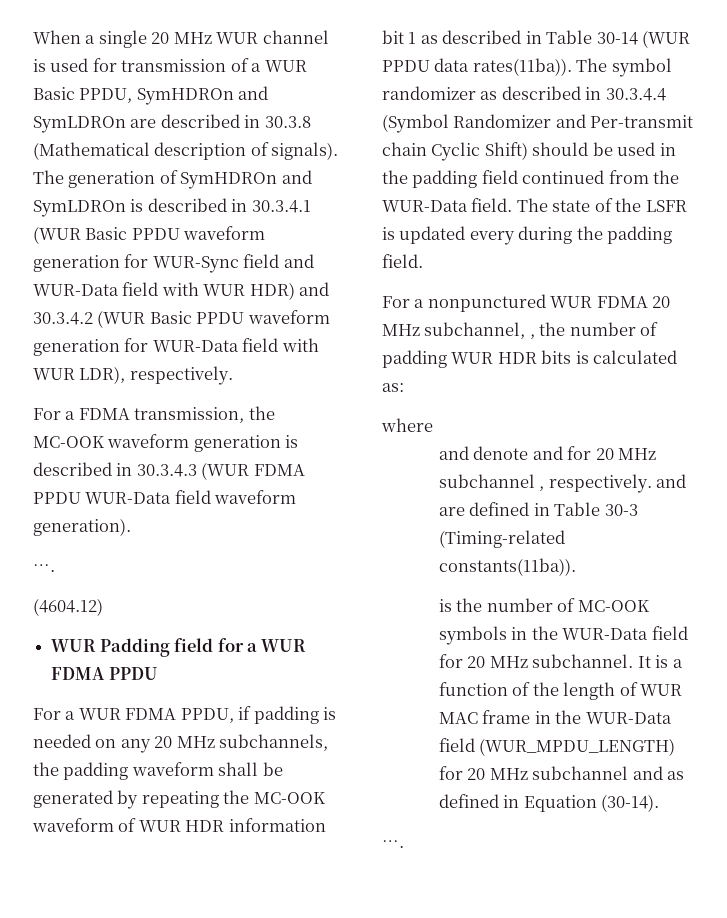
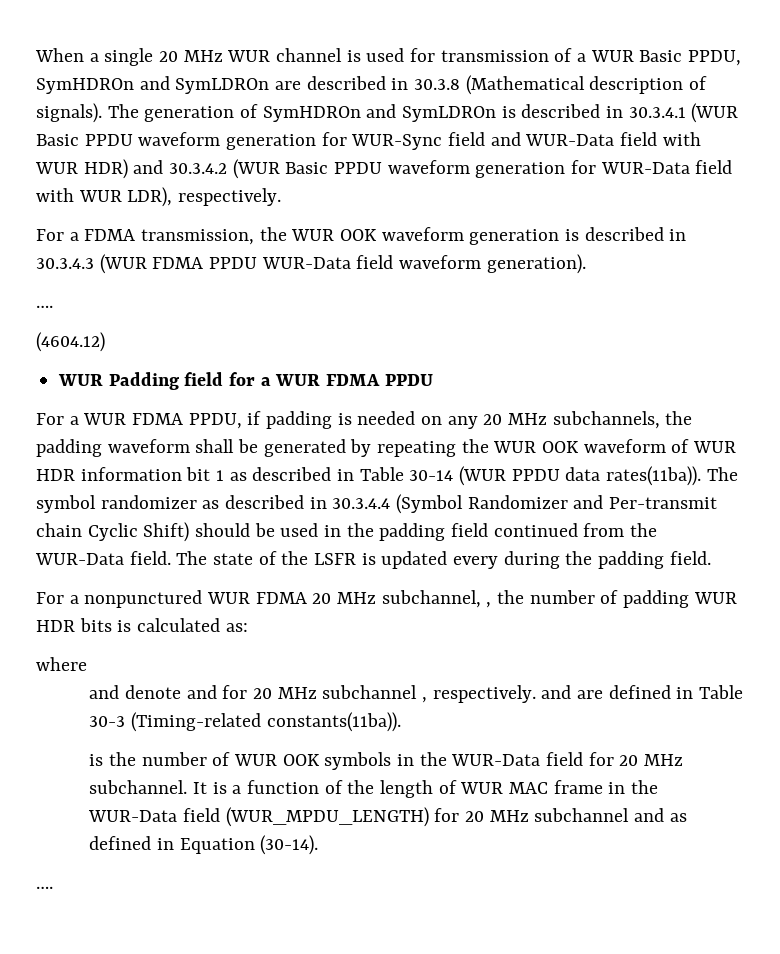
- For a FDMA transmission, the MC-OOK waveform generation is described in 30.3.4.3 (WUR FDMA PPDU WUR-Data field waveform generation).
+ For a FDMA transmission, the WUR OOK waveform generation is described in 30.3.4.3 (WUR FDMA PPDU WUR-Data field waveform generation).
- For a WUR FDMA PPDU, if padding is needed on any 20 MHz subchannels, the padding waveform shall be generated by repeating the MC-OOK waveform of WUR HDR information bit 1 as described in Table 30-14 (WUR PPDU data rates(11ba)).
+ For a WUR FDMA PPDU, if padding is needed on any 20 MHz subchannels, the padding waveform shall be generated by repeating the WUR OOK waveform of WUR HDR information bit 1 as described in Table 30-14 (WUR PPDU data rates(11ba)).
- is the number of MC-OOK symbols in the WUR-Data field for 20 MHz subchannel.
+ is the number of WUR OOK symbols in the WUR-Data field for 20 MHz subchannel.

